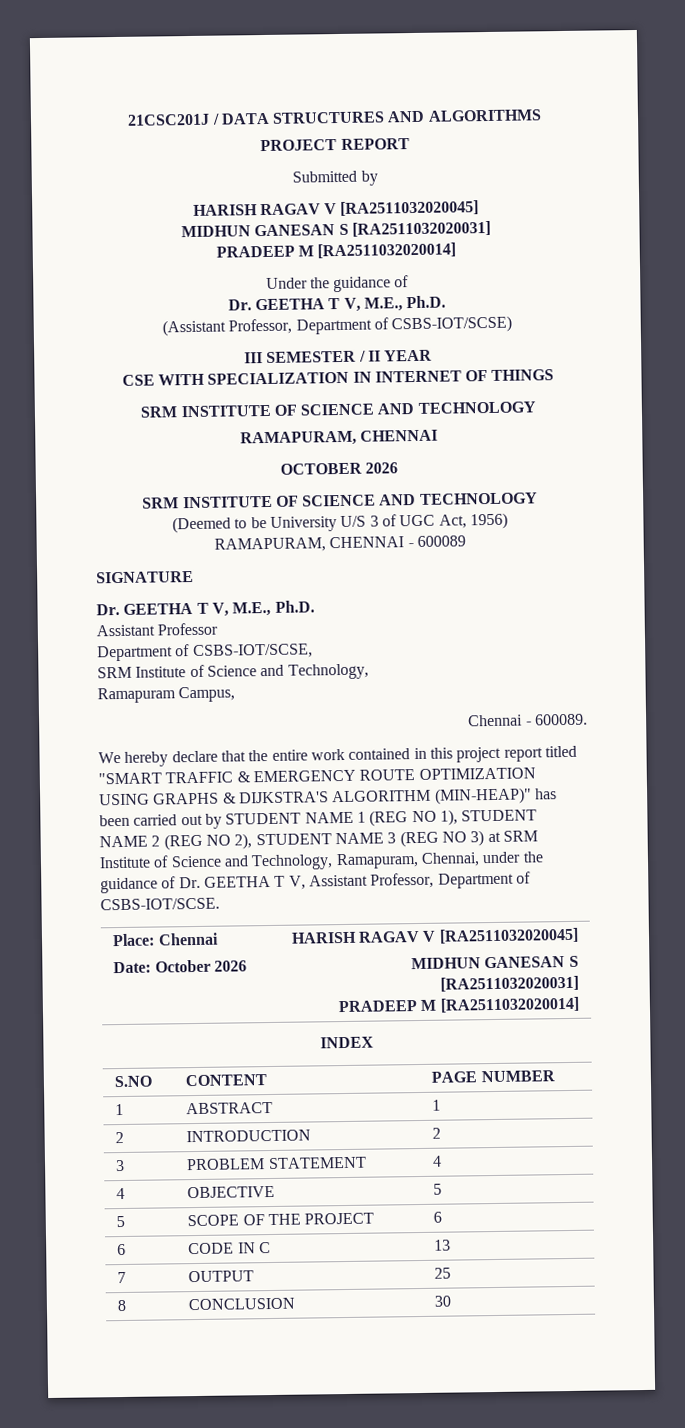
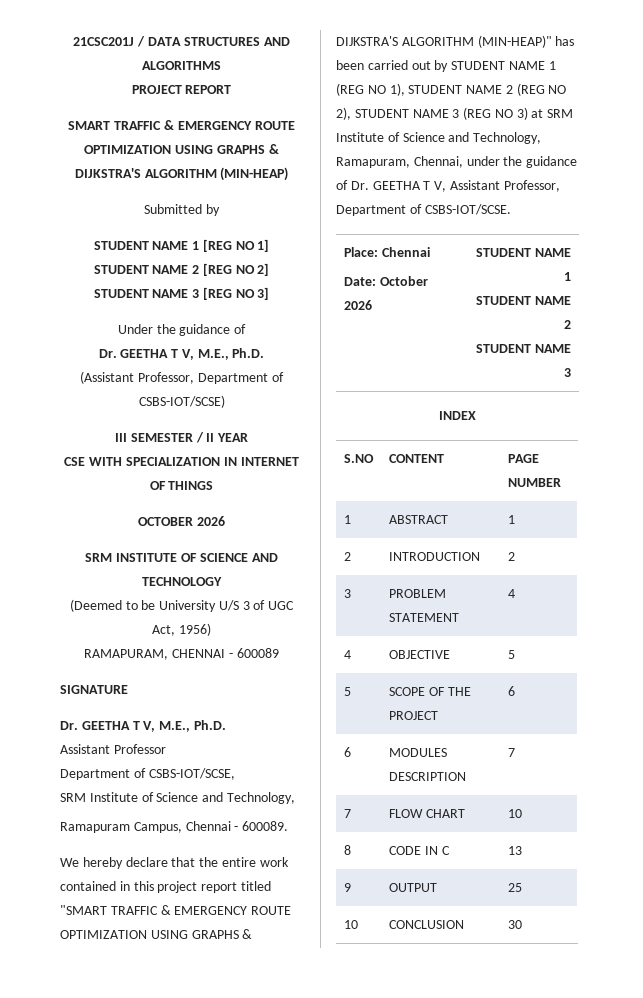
+ SMART TRAFFIC & EMERGENCY ROUTE OPTIMIZATION USING GRAPHS & DIJKSTRA'S ALGORITHM (MIN-HEAP)
  Submitted by
- HARISH RAGAV V [RA2511032020045]
- MIDHUN GANESAN S [RA2511032020031]
- PRADEEP M [RA2511032020014]
+ STUDENT NAME 1 [REG NO 1]
+ STUDENT NAME 2 [REG NO 2]
+ STUDENT NAME 3 [REG NO 3]
  CSE WITH SPECIALIZATION IN INTERNET OF THINGS
- SRM INSTITUTE OF SCIENCE AND TECHNOLOGY
- RAMAPURAM, CHENNAI
- Ramapuram Campus,
- Chennai - 600089.
+ Ramapuram Campus, Chennai - 600089.
  Place: Chennai
- Date: October 2026 | HARISH RAGAV V [RA2511032020045]
- MIDHUN GANESAN S [RA2511032020031]
- PRADEEP M [RA2511032020014]
+ Date: October 2026 | STUDENT NAME 1
+ STUDENT NAME 2
+ STUDENT NAME 3
- 6 | CODE IN C | 13
+ 6 | MODULES DESCRIPTION | 7
+ 7 | FLOW CHART | 10
+ 8 | CODE IN C | 13
- 7 | OUTPUT | 25
+ 9 | OUTPUT | 25
- 8 | CONCLUSION | 30
+ 10 | CONCLUSION | 30

